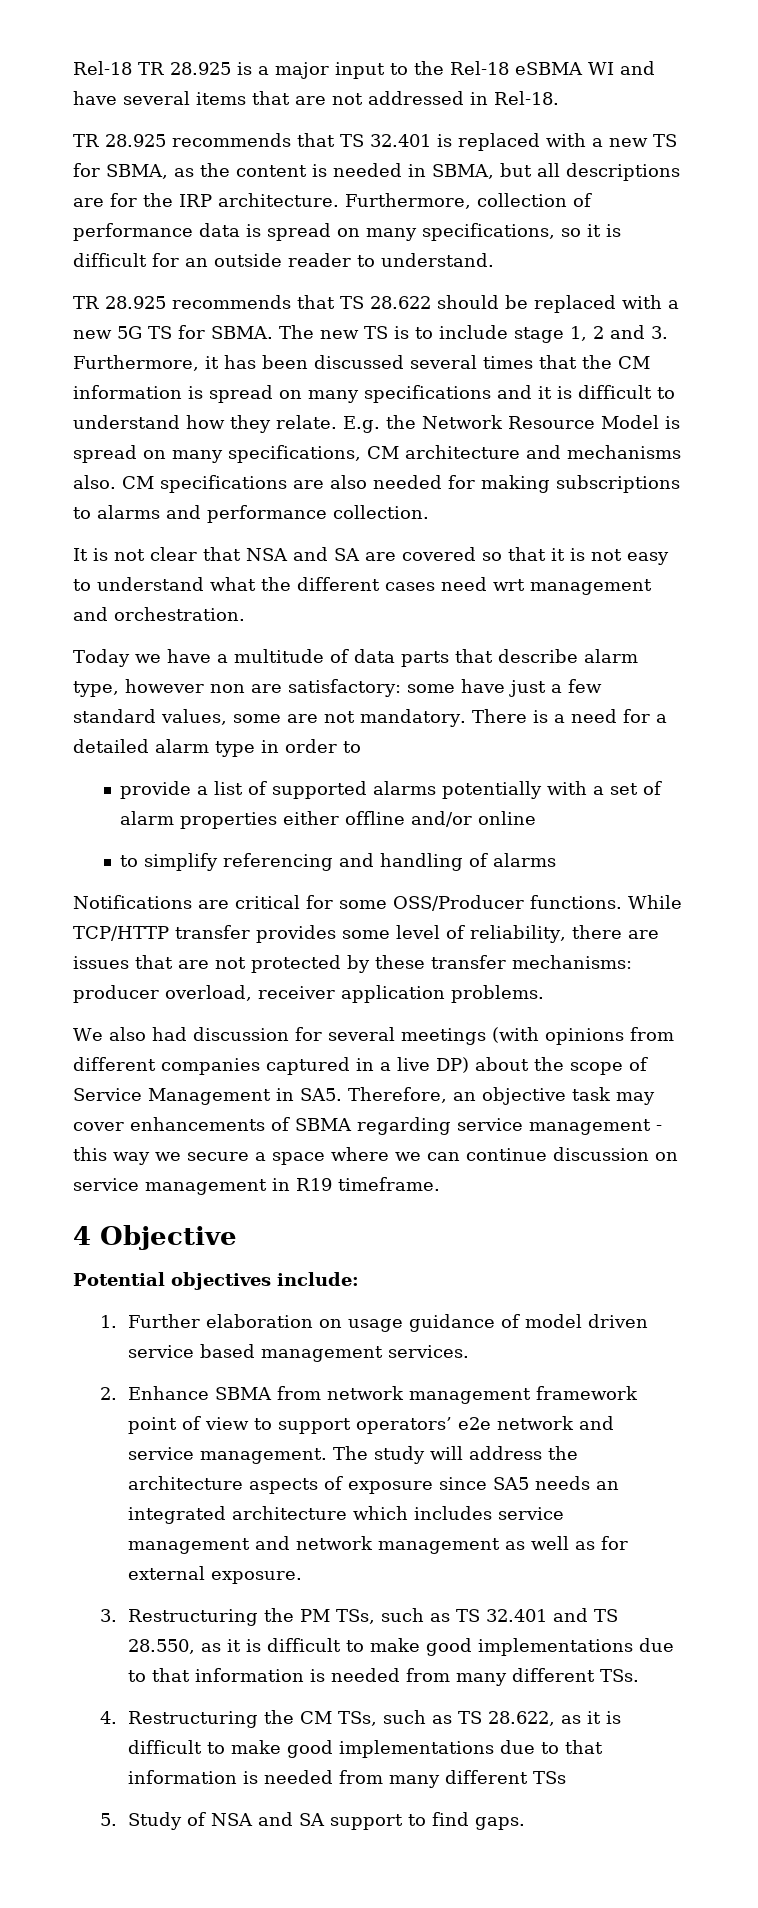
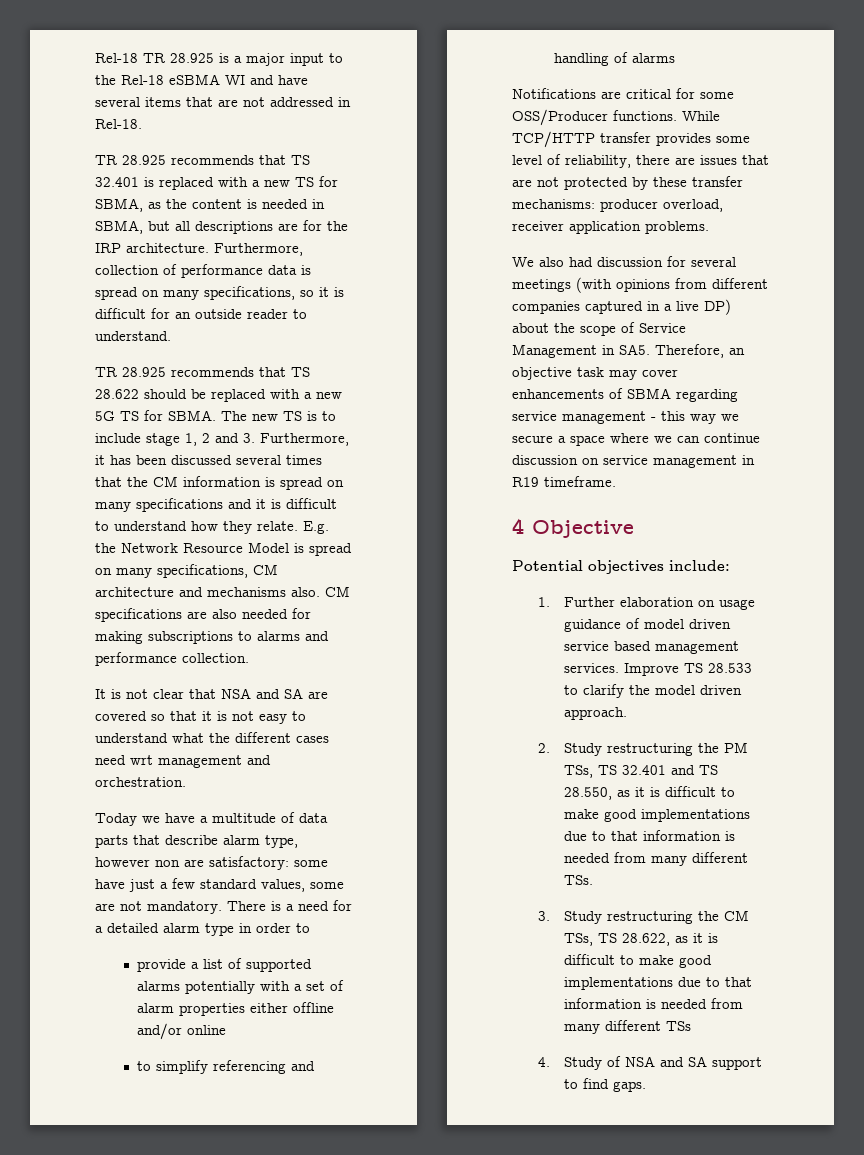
- 1. Further elaboration on usage guidance of model driven service based management services.
- 2. Enhance SBMA from network management framework point of view to support operators’ e2e network and service management. The study will address the architecture aspects of exposure since SA5 needs an integrated architecture which includes service management and network management as well as for external exposure.
- 3. Restructuring the PM TSs, such as TS 32.401 and TS 28.550, as it is difficult to make good implementations due to that information is needed from many different TSs.
+ 1. Further elaboration on usage guidance of model driven service based management services. Improve TS 28.533 to clarify the model driven approach.
+ 2. Study restructuring the PM TSs, TS 32.401 and TS 28.550, as it is difficult to make good implementations due to that information is needed from many different TSs.
- 4. Restructuring the CM TSs, such as TS 28.622, as it is difficult to make good implementations due to that information is needed from many different TSs
+ 3. Study restructuring the CM TSs, TS 28.622, as it is difficult to make good implementations due to that information is needed from many different TSs
- 5. Study of NSA and SA support to find gaps.
+ 4. Study of NSA and SA support to find gaps.

